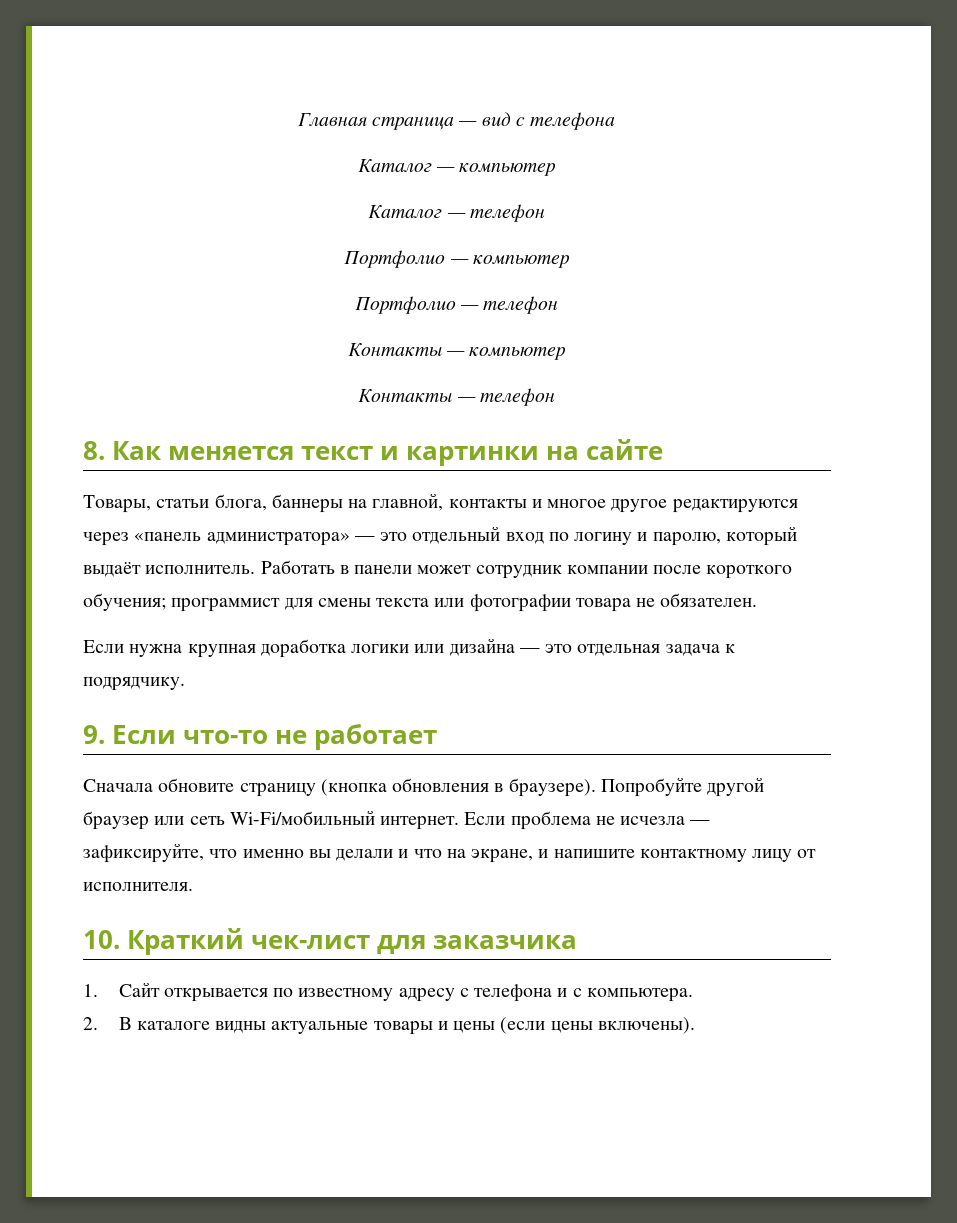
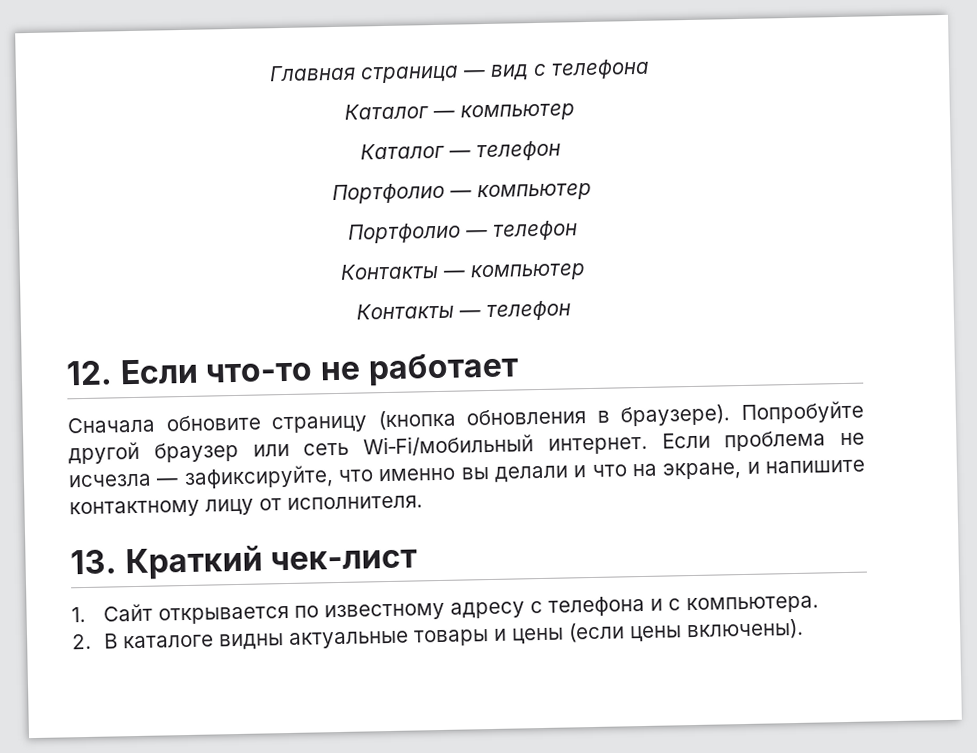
- 8. Как меняется текст и картинки на сайте
- Товары, статьи блога, баннеры на главной, контакты и многое другое редактируются через «панель администратора» — это отдельный вход по логину и паролю, который выдаёт исполнитель. Работать в панели может сотрудник компании после короткого обучения; программист для смены текста или фотографии товара не обязателен.
- Если нужна крупная доработка логики или дизайна — это отдельная задача к подрядчику.
- 9. Если что-то не работает
+ 12. Если что-то не работает
- 10. Краткий чек-лист для заказчика
+ 13. Краткий чек-лист

